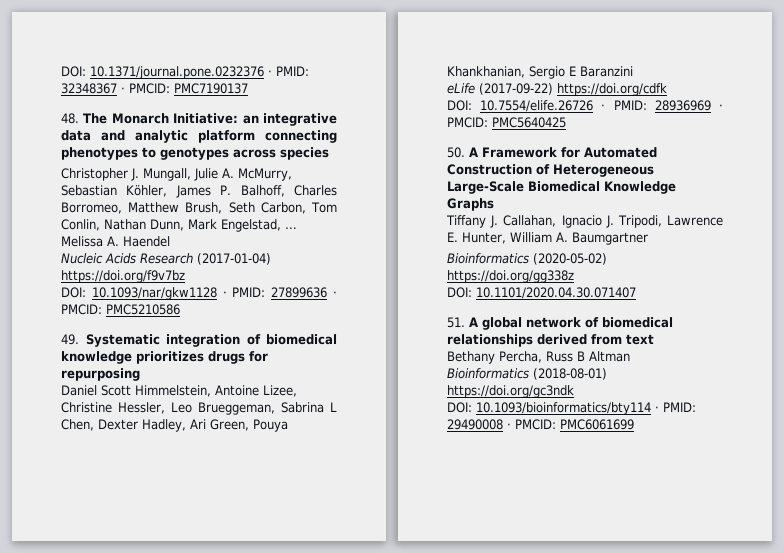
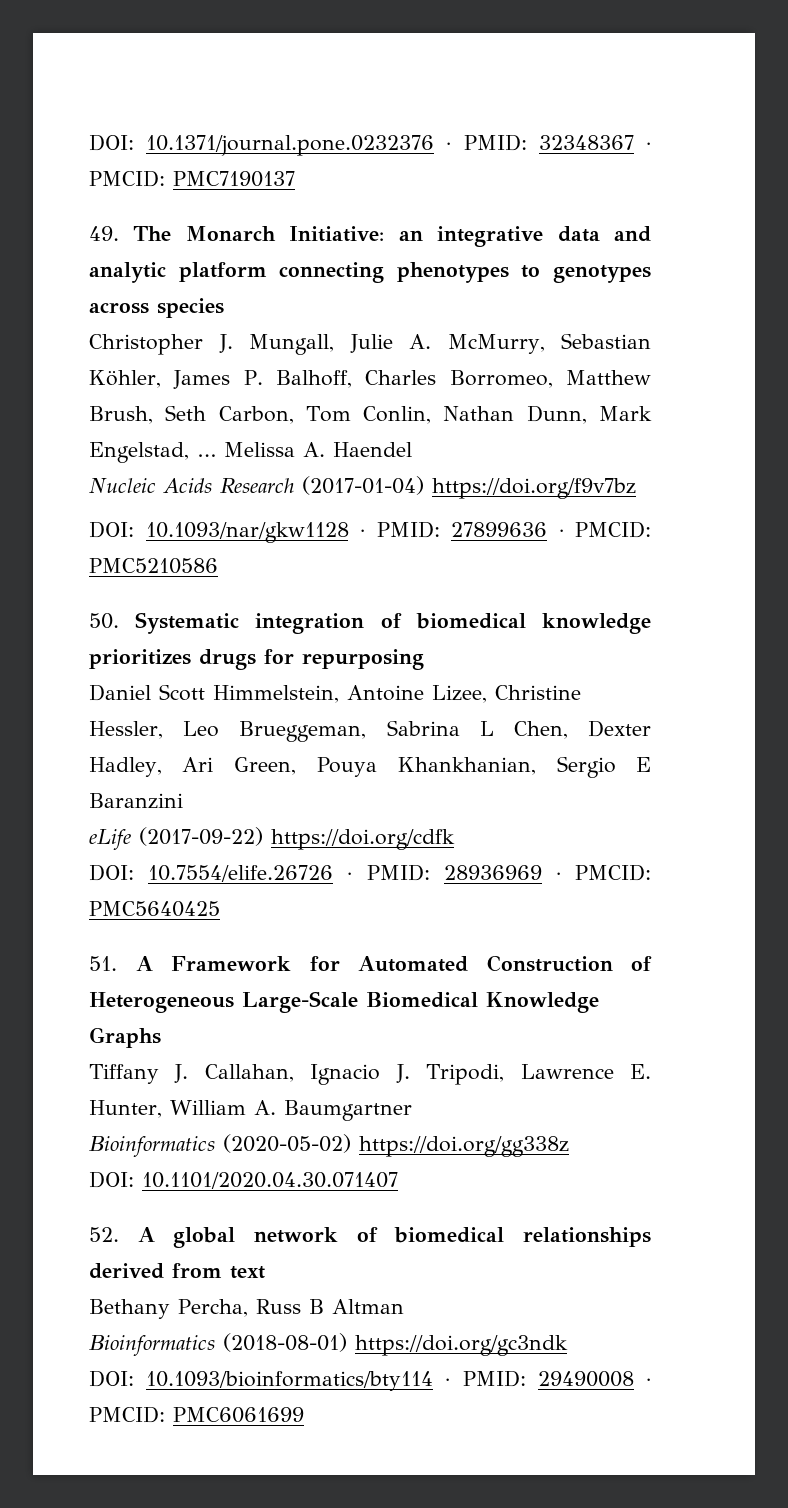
- 48. The Monarch Initiative: an integrative data and analytic platform connecting phenotypes to genotypes across species
+ 49. The Monarch Initiative: an integrative data and analytic platform connecting phenotypes to genotypes across species
- 49. Systematic integration of biomedical knowledge prioritizes drugs for repurposing
+ 50. Systematic integration of biomedical knowledge prioritizes drugs for repurposing
- 50. A Framework for Automated Construction of Heterogeneous Large-Scale Biomedical Knowledge Graphs
+ 51. A Framework for Automated Construction of Heterogeneous Large-Scale Biomedical Knowledge Graphs
- 51. A global network of biomedical relationships derived from text
+ 52. A global network of biomedical relationships derived from text

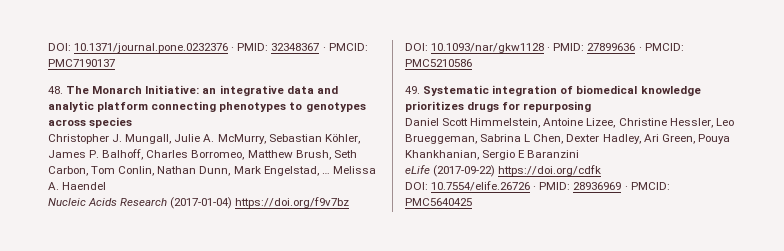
- 49. The Monarch Initiative: an integrative data and analytic platform connecting phenotypes to genotypes across species
+ 48. The Monarch Initiative: an integrative data and analytic platform connecting phenotypes to genotypes across species
- 50. Systematic integration of biomedical knowledge prioritizes drugs for repurposing
+ 49. Systematic integration of biomedical knowledge prioritizes drugs for repurposing
- 51. A Framework for Automated Construction of Heterogeneous Large-Scale Biomedical Knowledge Graphs
- Tiffany J. Callahan, Ignacio J. Tripodi, Lawrence E. Hunter, William A. Baumgartner
- Bioinformatics (2020-05-02) https://doi.org/gg338z
- DOI: 10.1101/2020.04.30.071407
- 52. A global network of biomedical relationships derived from text
- Bethany Percha, Russ B Altman
- Bioinformatics (2018-08-01) https://doi.org/gc3ndk
- DOI: 10.1093/bioinformatics/bty114 · PMID: 29490008 · PMCID: PMC6061699

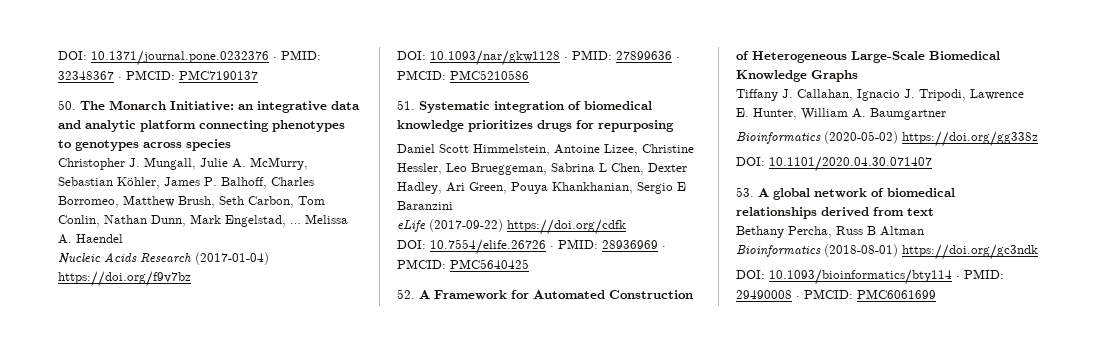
- 48. The Monarch Initiative: an integrative data and analytic platform connecting phenotypes to genotypes across species
+ 50. The Monarch Initiative: an integrative data and analytic platform connecting phenotypes to genotypes across species
- 49. Systematic integration of biomedical knowledge prioritizes drugs for repurposing
+ 51. Systematic integration of biomedical knowledge prioritizes drugs for repurposing
+ 52. A Framework for Automated Construction of Heterogeneous Large-Scale Biomedical Knowledge Graphs
+ Tiffany J. Callahan, Ignacio J. Tripodi, Lawrence E. Hunter, William A. Baumgartner
+ Bioinformatics (2020-05-02) https://doi.org/gg338z
+ DOI: 10.1101/2020.04.30.071407
+ 53. A global network of biomedical relationships derived from text
+ Bethany Percha, Russ B Altman
+ Bioinformatics (2018-08-01) https://doi.org/gc3ndk
+ DOI: 10.1093/bioinformatics/bty114 · PMID: 29490008 · PMCID: PMC6061699

